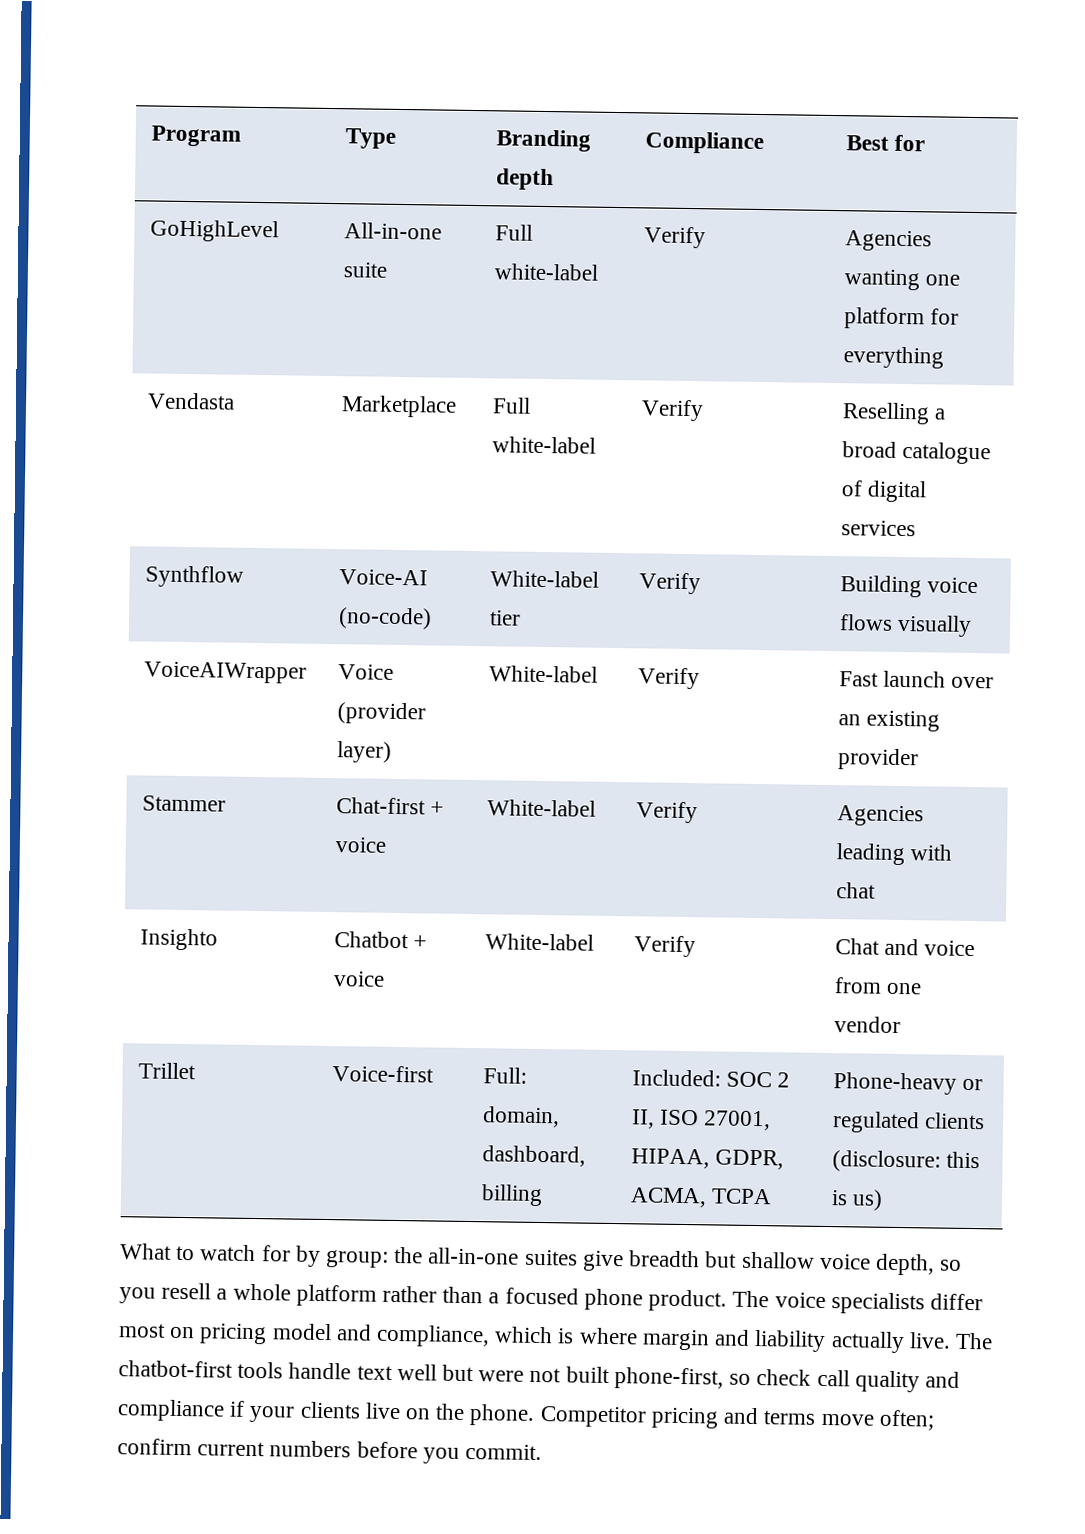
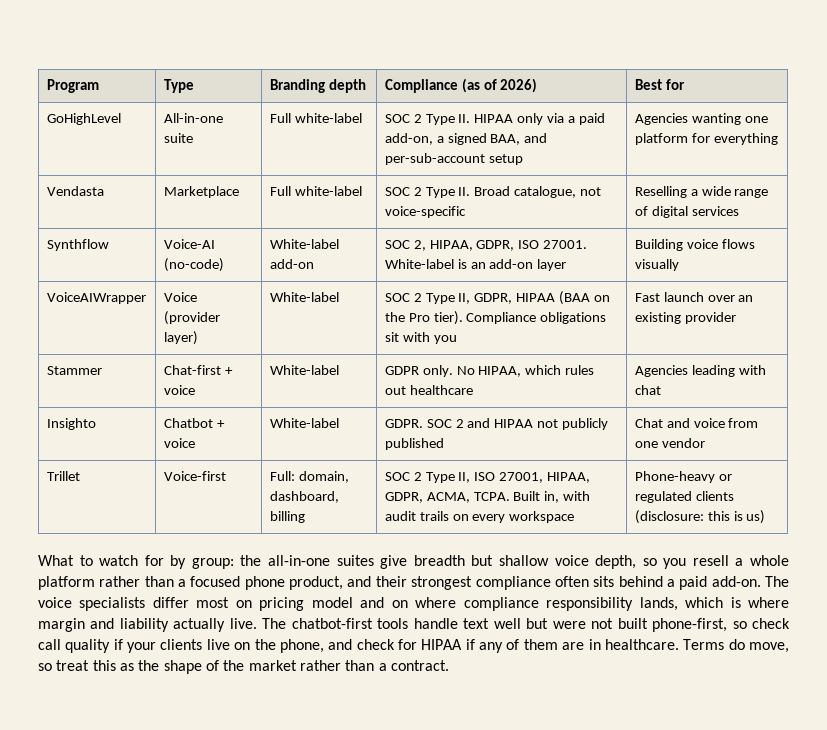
- Program | Type | Branding depth | Compliance | Best for
+ Program | Type | Branding depth | Compliance (as of 2026) | Best for
- GoHighLevel | All-in-one suite | Full white-label | Verify | Agencies wanting one platform for everything
+ GoHighLevel | All-in-one suite | Full white-label | SOC 2 Type II. HIPAA only via a paid add-on, a signed BAA, and per-sub-account setup | Agencies wanting one platform for everything
- Vendasta | Marketplace | Full white-label | Verify | Reselling a broad catalogue of digital services
+ Vendasta | Marketplace | Full white-label | SOC 2 Type II. Broad catalogue, not voice-specific | Reselling a wide range of digital services
- Synthflow | Voice-AI (no-code) | White-label tier | Verify | Building voice flows visually
+ Synthflow | Voice-AI (no-code) | White-label add-on | SOC 2, HIPAA, GDPR, ISO 27001. White-label is an add-on layer | Building voice flows visually
- VoiceAIWrapper | Voice (provider layer) | White-label | Verify | Fast launch over an existing provider
+ VoiceAIWrapper | Voice (provider layer) | White-label | SOC 2 Type II, GDPR, HIPAA (BAA on the Pro tier). Compliance obligations sit with you | Fast launch over an existing provider
- Stammer | Chat-first + voice | White-label | Verify | Agencies leading with chat
+ Stammer | Chat-first + voice | White-label | GDPR only. No HIPAA, which rules out healthcare | Agencies leading with chat
- Insighto | Chatbot + voice | White-label | Verify | Chat and voice from one vendor
+ Insighto | Chatbot + voice | White-label | GDPR. SOC 2 and HIPAA not publicly published | Chat and voice from one vendor
- Trillet | Voice-first | Full: domain, dashboard, billing | Included: SOC 2 II, ISO 27001, HIPAA, GDPR, ACMA, TCPA | Phone-heavy or regulated clients (disclosure: this is us)
+ Trillet | Voice-first | Full: domain, dashboard, billing | SOC 2 Type II, ISO 27001, HIPAA, GDPR, ACMA, TCPA. Built in, with audit trails on every workspace | Phone-heavy or regulated clients (disclosure: this is us)
- What to watch for by group: the all-in-one suites give breadth but shallow voice depth, so you resell a whole platform rather than a focused phone product.
+ What to watch for by group: the all-in-one suites give breadth but shallow voice depth, so you resell a whole platform rather than a focused phone product, and their strongest compliance often sits behind a paid add-on.
- The voice specialists differ most on pricing model and compliance, which is where margin and liability actually live.
+ The voice specialists differ most on pricing model and on where compliance responsibility lands, which is where margin and liability actually live.
- The chatbot-first tools handle text well but were not built phone-first, so check call quality and compliance if your clients live on the phone. Competitor pricing and terms move often; confirm current numbers before you commit.
+ The chatbot-first tools handle text well but were not built phone-first, so check call quality if your clients live on the phone, and check for HIPAA if any of them are in healthcare. Terms do move, so treat this as the shape of the market rather than a contract.

